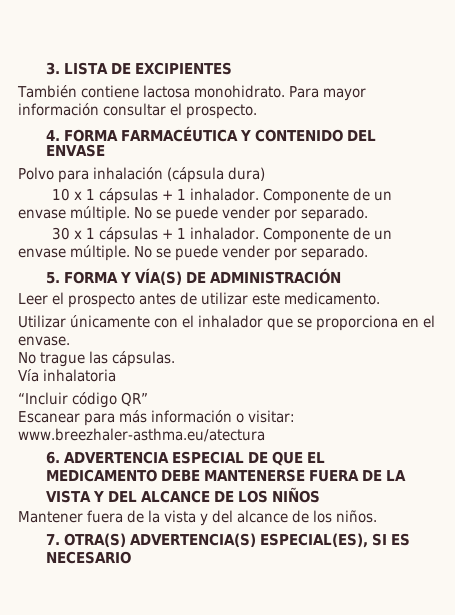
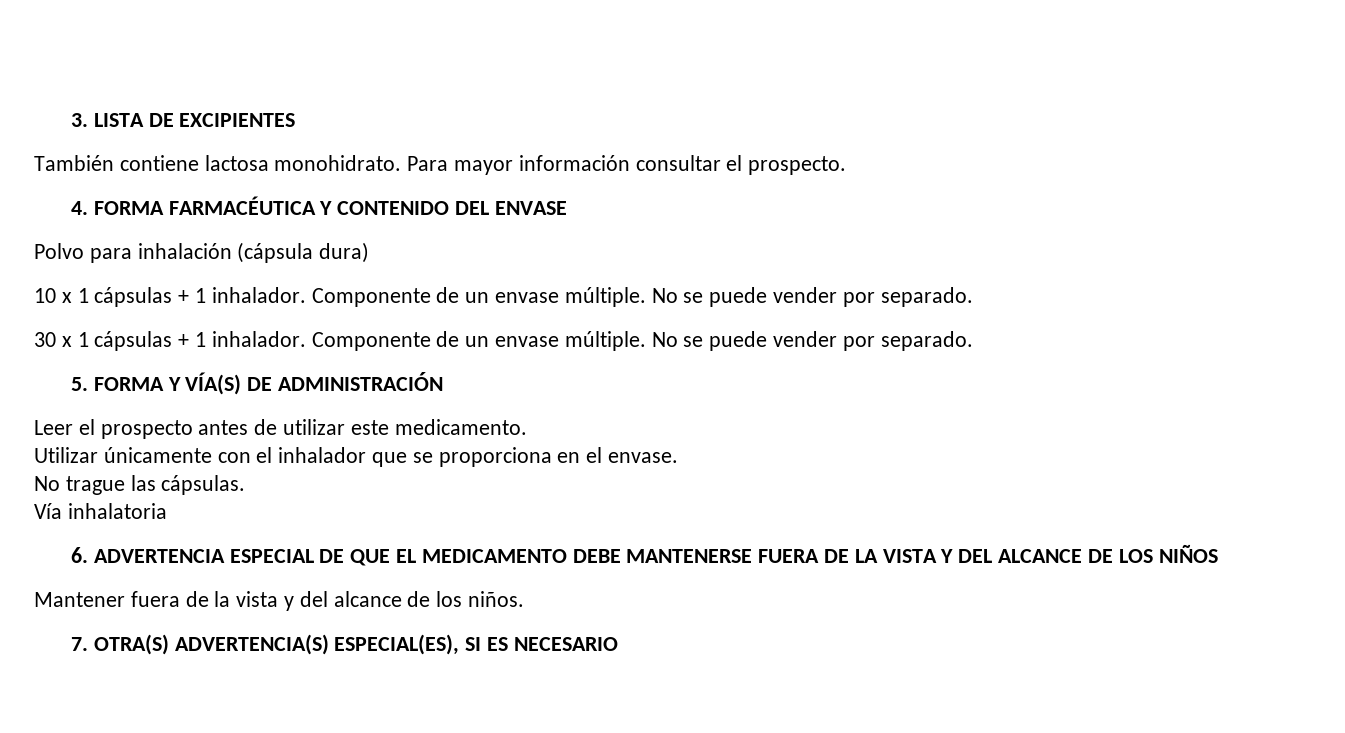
- “Incluir código QR”
- Escanear para más información o visitar: www.breezhaler-asthma.eu/atectura

